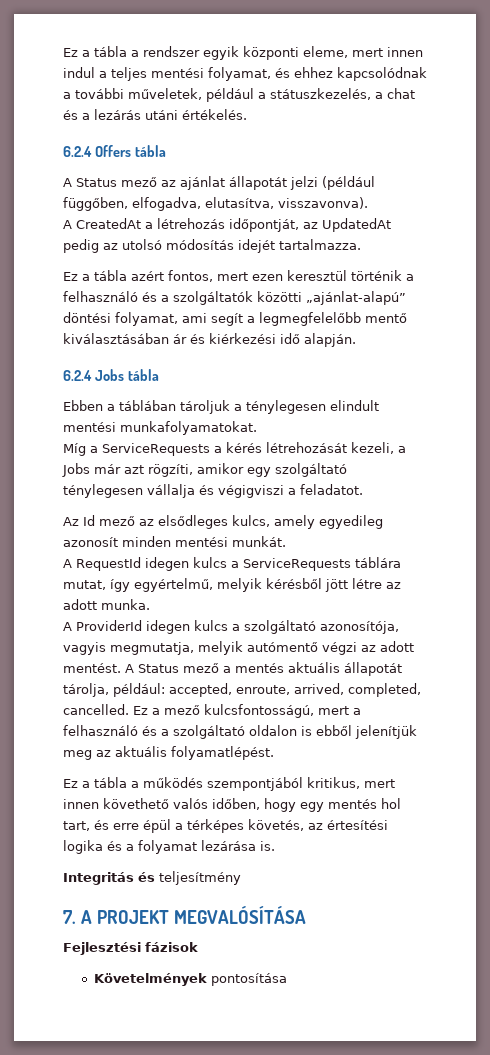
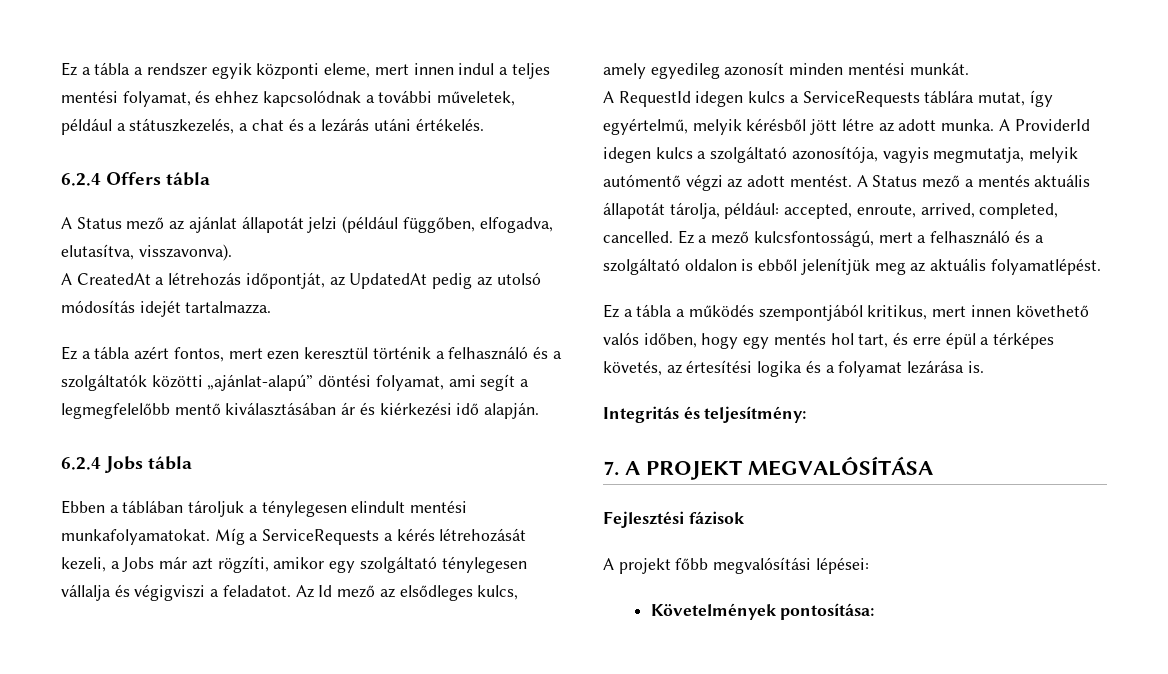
- Ebben a táblában tároljuk a ténylegesen elindult mentési munkafolyamatokat.
- Míg a ServiceRequests a kérés létrehozását kezeli, a Jobs már azt rögzíti, amikor egy szolgáltató ténylegesen vállalja és végigviszi a feladatot.
- Az Id mező az elsődleges kulcs, amely egyedileg azonosít minden mentési munkát.
+ Ebben a táblában tároljuk a ténylegesen elindult mentési munkafolyamatokat. Míg a ServiceRequests a kérés létrehozását kezeli, a Jobs már azt rögzíti, amikor egy szolgáltató ténylegesen vállalja és végigviszi a feladatot. Az Id mező az elsődleges kulcs, amely egyedileg azonosít minden mentési munkát.
- A RequestId idegen kulcs a ServiceRequests táblára mutat, így egyértelmű, melyik kérésből jött létre az adott munka.
- A ProviderId idegen kulcs a szolgáltató azonosítója, vagyis megmutatja, melyik autómentő végzi az adott mentést.
+ A RequestId idegen kulcs a ServiceRequests táblára mutat, így egyértelmű, melyik kérésből jött létre az adott munka. A ProviderId idegen kulcs a szolgáltató azonosítója, vagyis megmutatja, melyik autómentő végzi az adott mentést.
- Integritás és teljesítmény
+ Integritás és teljesítmény:
+ A projekt főbb megvalósítási lépései:
- Követelmények pontosítása
+ Követelmények pontosítása:

